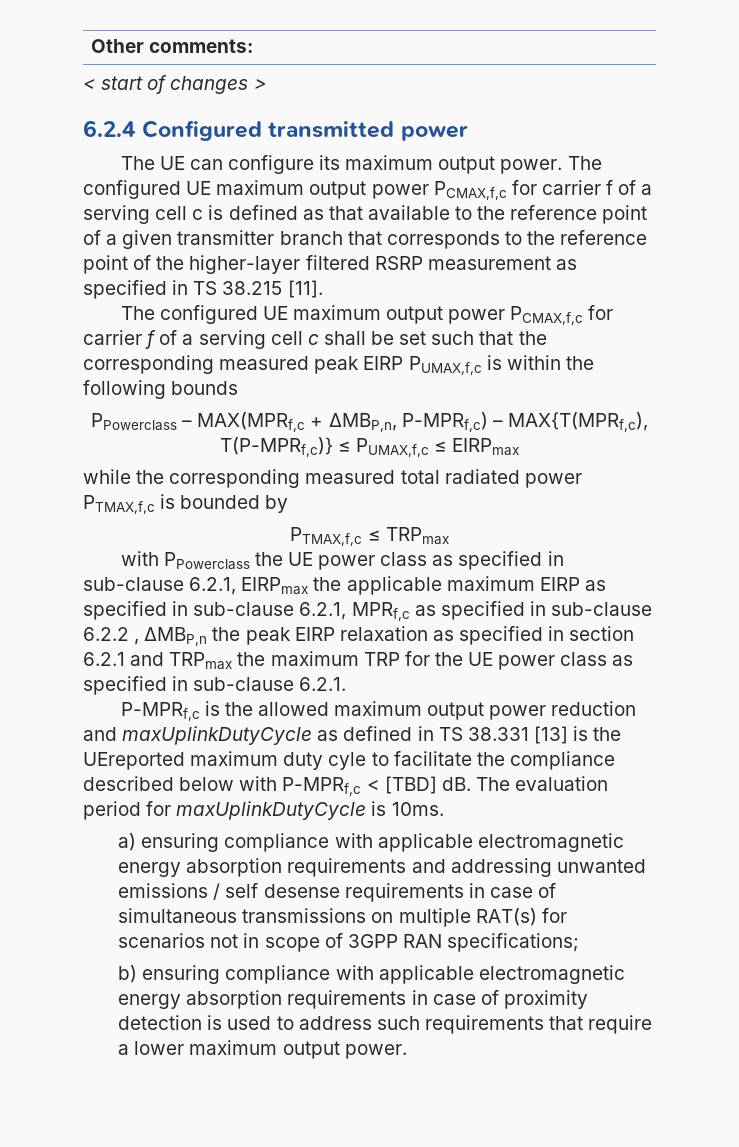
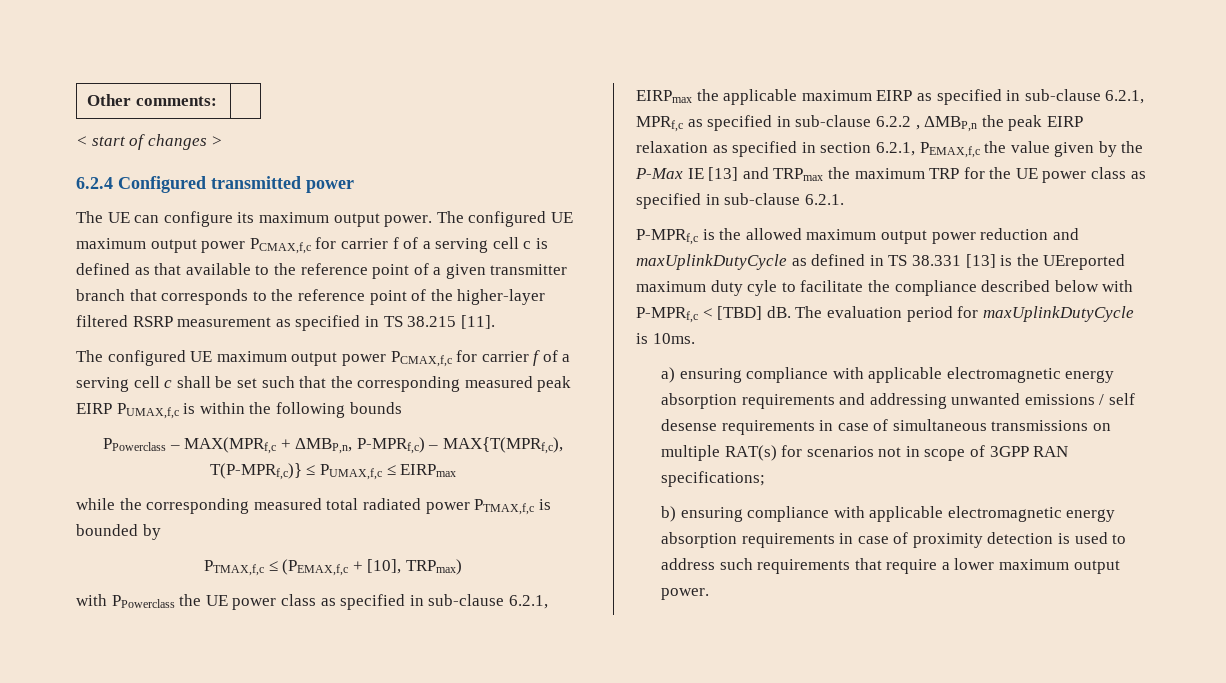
- PTMAX,f,c ≤ TRPmax
+ PTMAX,f,c ≤ (PEMAX,f,c + [10], TRPmax)
- with PPowerclass the UE power class as specified in sub-clause 6.2.1, EIRPmax the applicable maximum EIRP as specified in sub-clause 6.2.1, MPRf,c as specified in sub-clause 6.2.2 , ΔMBP,n the peak EIRP relaxation as specified in section 6.2.1 and TRPmax the maximum TRP for the UE power class as specified in sub-clause 6.2.1.
+ with PPowerclass the UE power class as specified in sub-clause 6.2.1, EIRPmax the applicable maximum EIRP as specified in sub-clause 6.2.1, MPRf,c as specified in sub-clause 6.2.2 , ΔMBP,n the peak EIRP relaxation as specified in section 6.2.1, PEMAX,f,c the value given by the P-Max IE [13] and TRPmax the maximum TRP for the UE power class as specified in sub-clause 6.2.1.

